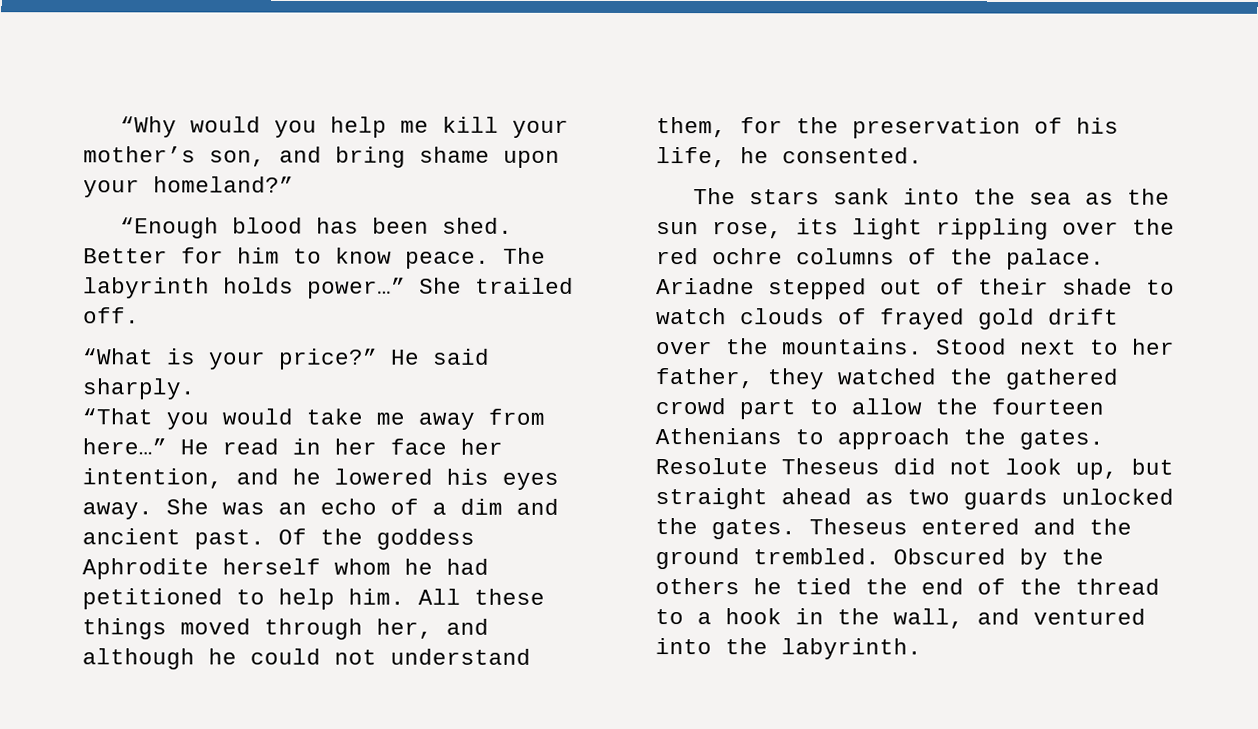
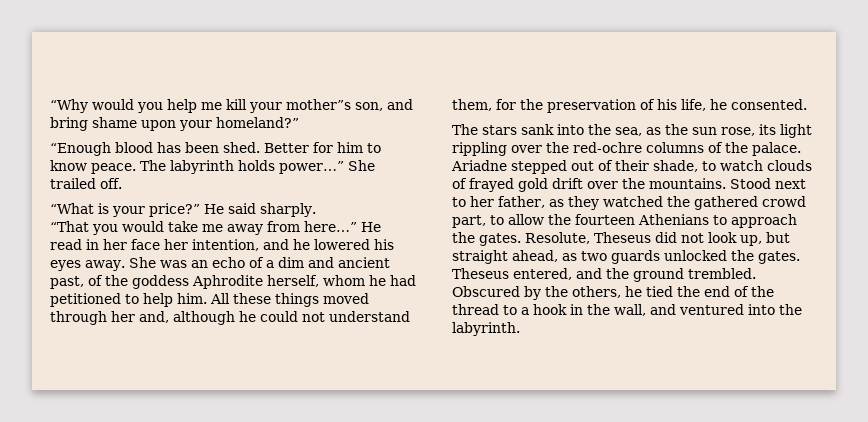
- “Why would you help me kill your mother’s son, and bring shame upon your homeland?”
+ “Why would you help me kill your mother”s son, and bring shame upon your homeland?”
- She was an echo of a dim and ancient past. Of the goddess Aphrodite herself whom he had petitioned to help him.
+ She was an echo of a dim and ancient past, of the goddess Aphrodite herself, whom he had petitioned to help him.
- All these things moved through her, and although he could not understand them, for the preservation of his life, he consented.
+ All these things moved through her and, although he could not understand them, for the preservation of his life, he consented.
- The stars sank into the sea as the sun rose, its light rippling over the red ochre columns of the palace.
+ The stars sank into the sea, as the sun rose, its light rippling over the red-ochre columns of the palace.
- Ariadne stepped out of their shade to watch clouds of frayed gold drift over the mountains.
+ Ariadne stepped out of their shade, to watch clouds of frayed gold drift over the mountains.
- Stood next to her father, they watched the gathered crowd part to allow the fourteen Athenians to approach the gates.
+ Stood next to her father, as they watched the gathered crowd part, to allow the fourteen Athenians to approach the gates.
- Resolute Theseus did not look up, but straight ahead as two guards unlocked the gates.
+ Resolute, Theseus did not look up, but straight ahead, as two guards unlocked the gates.
- Theseus entered and the ground trembled.
+ Theseus entered, and the ground trembled.
- Obscured by the others he tied the end of the thread to a hook in the wall, and ventured into the labyrinth.
+ Obscured by the others, he tied the end of the thread to a hook in the wall, and ventured into the labyrinth.

